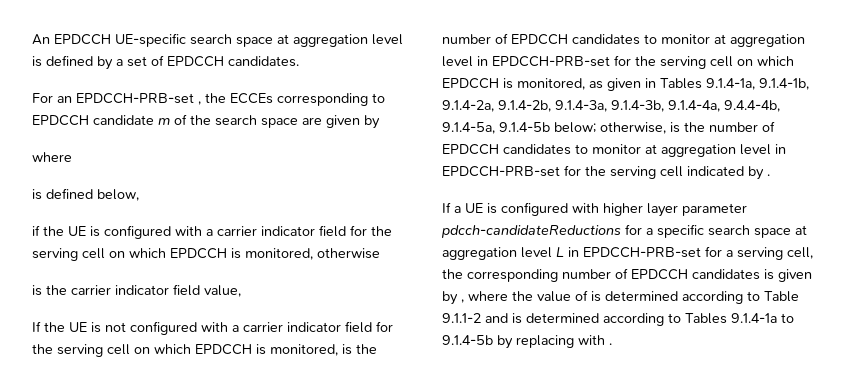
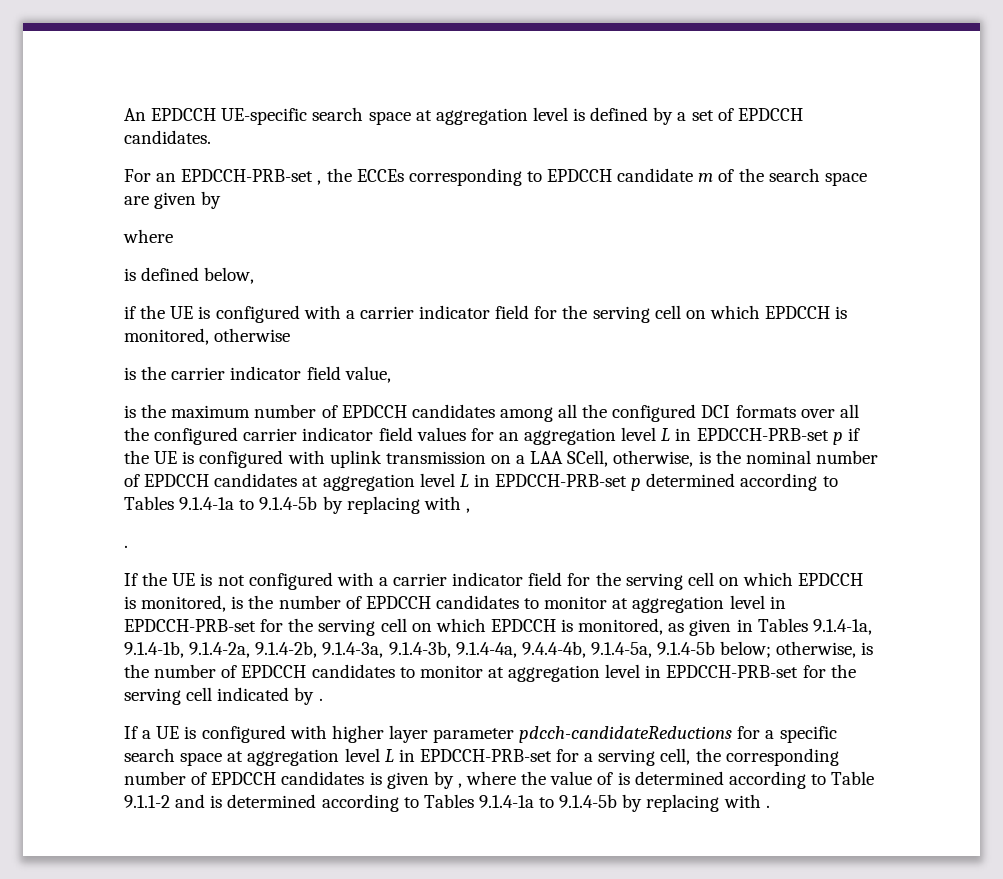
+ is the maximum number of EPDCCH candidates among all the configured DCI formats over all the configured carrier indicator field values for an aggregation level L in EPDCCH-PRB-set p if the UE is configured with uplink transmission on a LAA SCell, otherwise, is the nominal number of EPDCCH candidates at aggregation level L in EPDCCH-PRB-set p determined according to Tables 9.1.4-1a to 9.1.4-5b by replacing with ,
+ .

